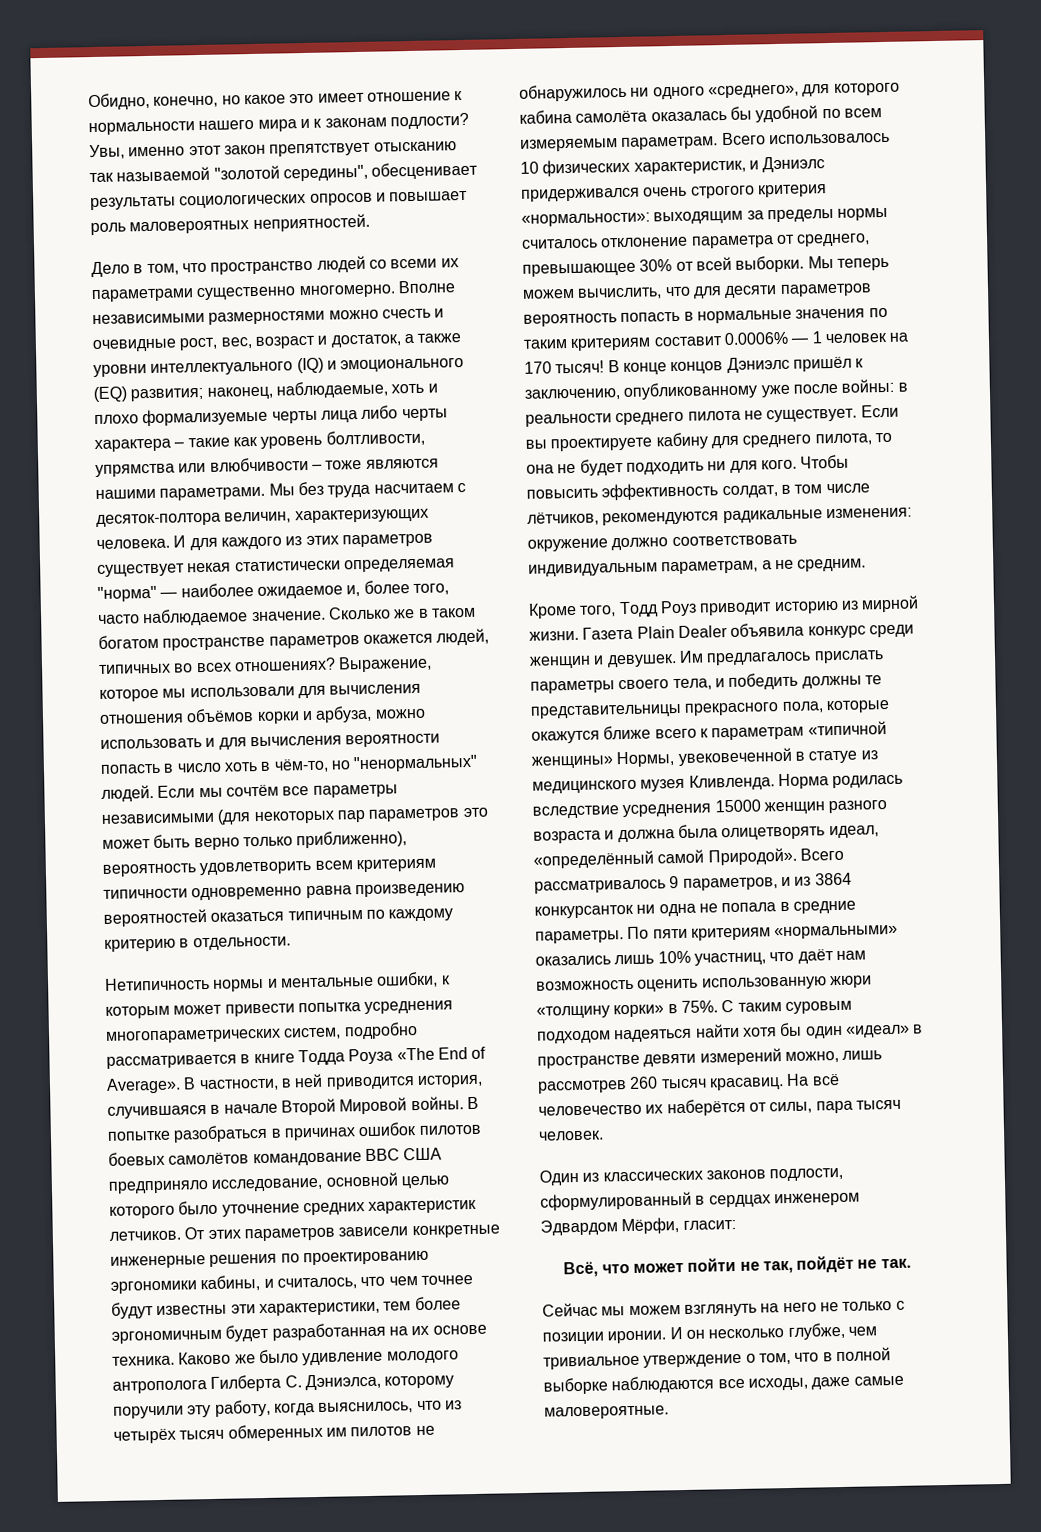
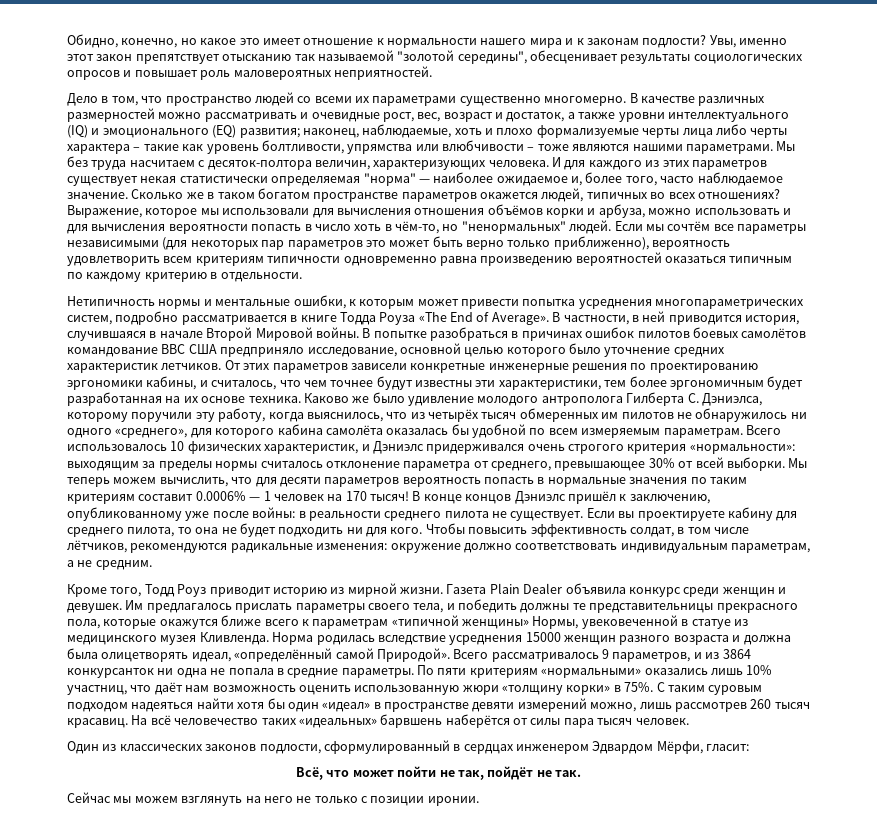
- Вполне независимыми размерностями можно счесть и очевидные рост, вес, возраст и достаток, а также уровни интеллектуального (IQ) и эмоционального (EQ) развития; наконец, наблюдаемые, хоть и плохо формализуемые черты лица либо черты характера – такие как уровень болтливости, упрямства или влюбчивости – тоже являются нашими параметрами.
+ В качестве различных размерностей можно рассматривать и очевидные рост, вес, возраст и достаток, а также уровни интеллектуального (IQ) и эмоционального (EQ) развития; наконец, наблюдаемые, хоть и плохо формализуемые черты лица либо черты характера – такие как уровень болтливости, упрямства или влюбчивости – тоже являются нашими параметрами.
- На всё человечество их наберётся от силы, пара тысяч человек.
+ На всё человечество таких «идеальных» барвшень наберётся от силы пара тысяч человек.
- И он несколько глубже, чем тривиальное утверждение о том, что в полной выборке наблюдаются все исходы, даже самые маловероятные.

